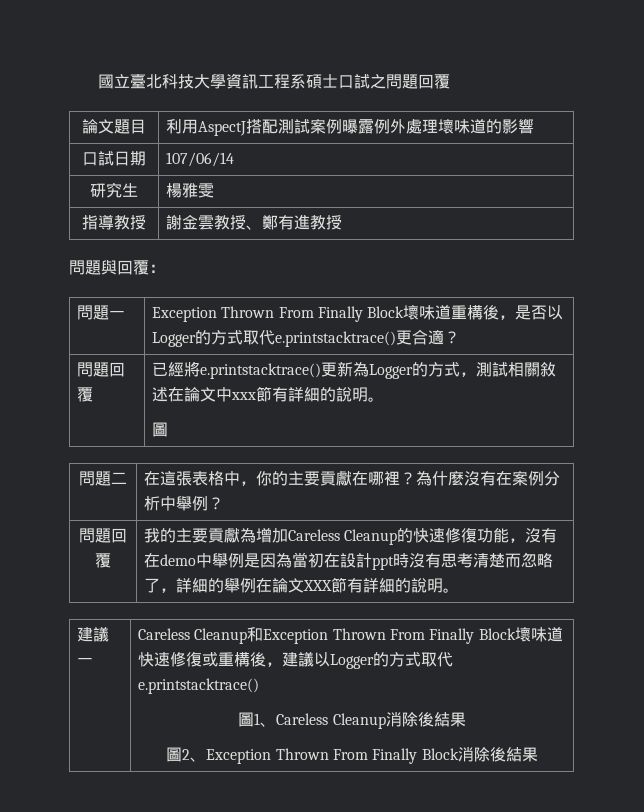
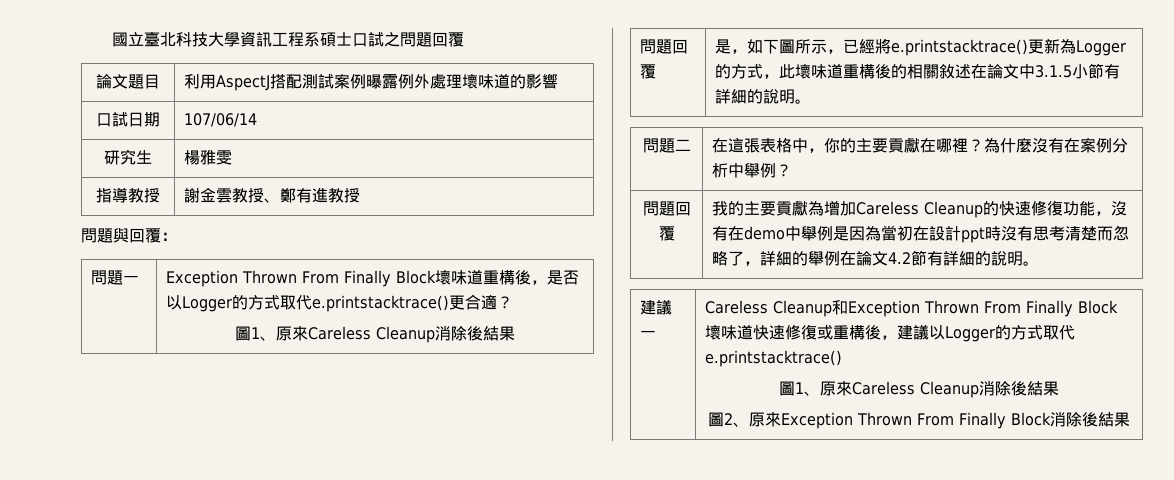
  問題一 | Exception Thrown From Finally Block壞味道重構後，是否以Logger的方式取代e.printstacktrace()更合適？
- 問題回覆 | 已經將e.printstacktrace()更新為Logger的方式，測試相關敘述在論文中xxx節有詳細的說明。
- 圖
+ 圖1、原來Careless Cleanup消除後結果
+ 問題回覆 | 是，如下圖所示，已經將e.printstacktrace()更新為Logger的方式，此壞味道重構後的相關敘述在論文中3.1.5小節有詳細的說明。
- 問題回覆 | 我的主要貢獻為增加Careless Cleanup的快速修復功能，沒有在demo中舉例是因為當初在設計ppt時沒有思考清楚而忽略了，詳細的舉例在論文XXX節有詳細的說明。
+ 問題回覆 | 我的主要貢獻為增加Careless Cleanup的快速修復功能，沒有在demo中舉例是因為當初在設計ppt時沒有思考清楚而忽略了，詳細的舉例在論文4.2節有詳細的說明。
  建議一 | Careless Cleanup和Exception Thrown From Finally Block壞味道快速修復或重構後，建議以Logger的方式取代e.printstacktrace()
- 圖1、Careless Cleanup消除後結果
- 圖2、Exception Thrown From Finally Block消除後結果
+ 圖1、原來Careless Cleanup消除後結果
+ 圖2、原來Exception Thrown From Finally Block消除後結果

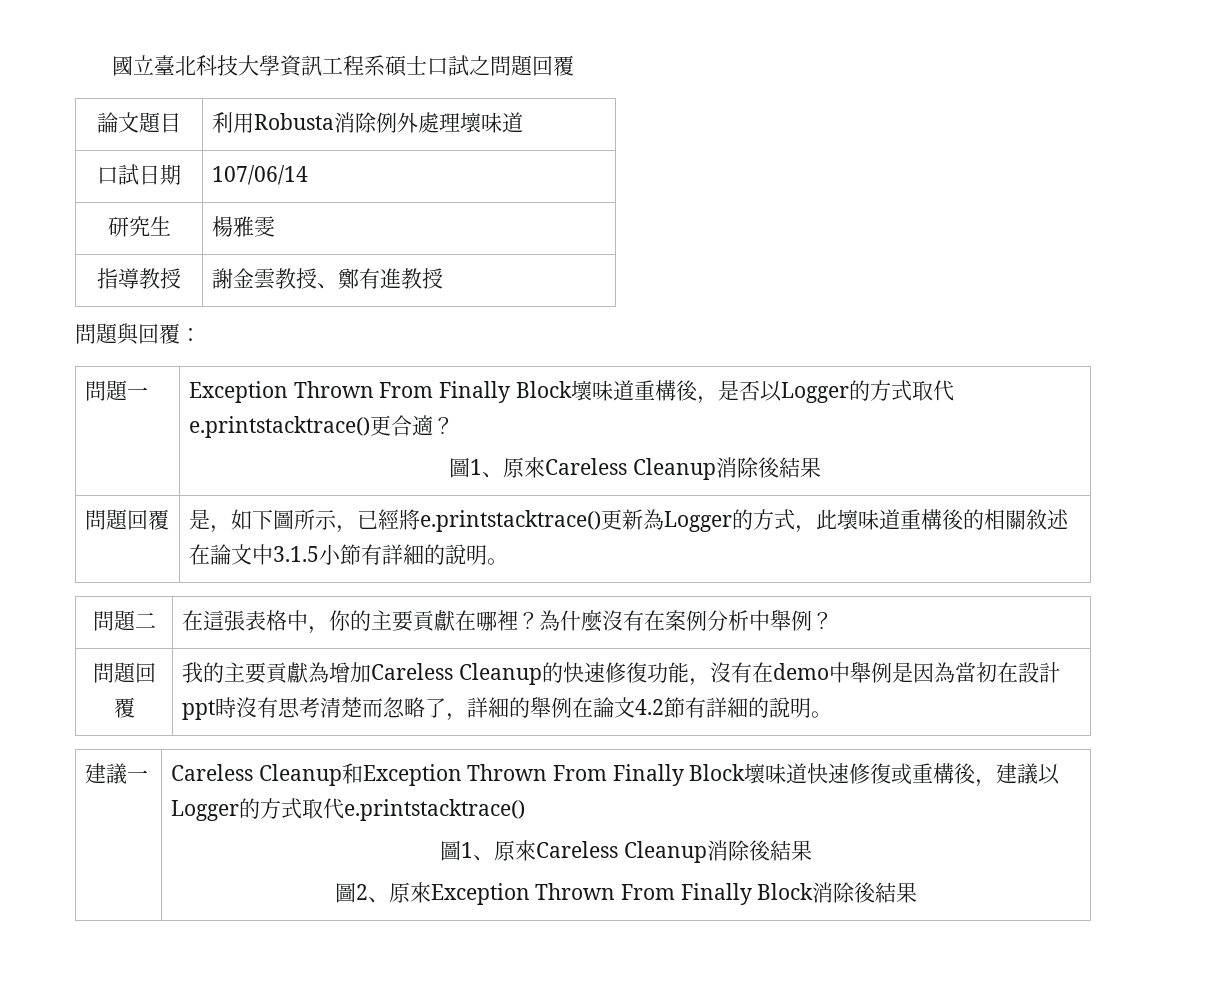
- 論文題目 | 利用AspectJ搭配測試案例曝露例外處理壞味道的影響
+ 論文題目 | 利用Robusta消除例外處理壞味道

